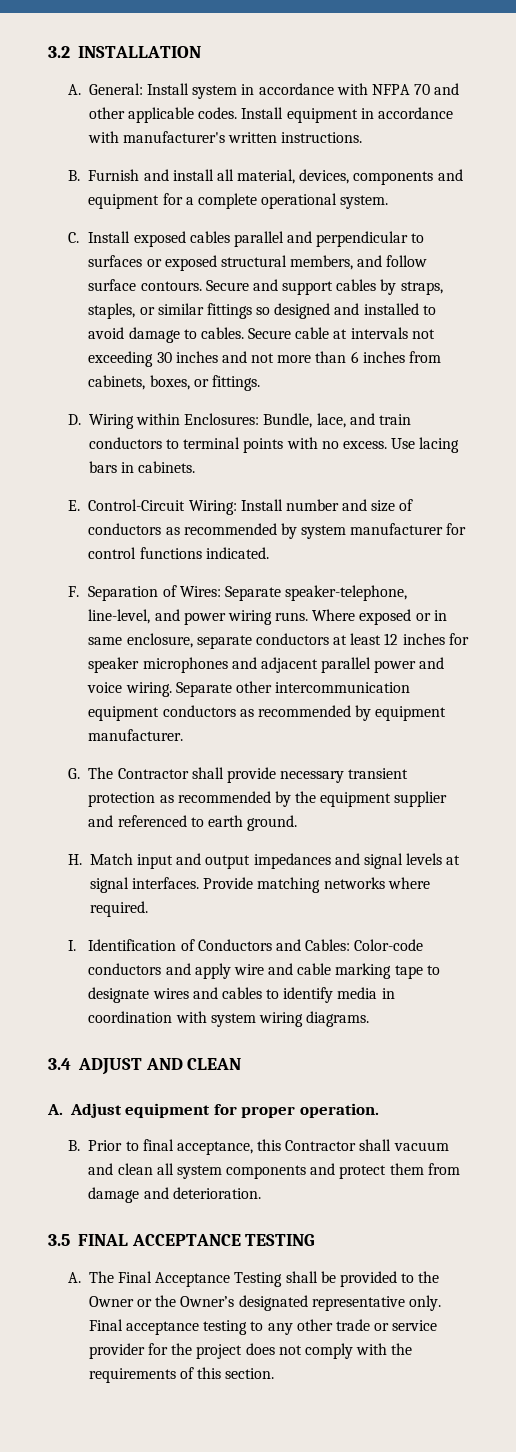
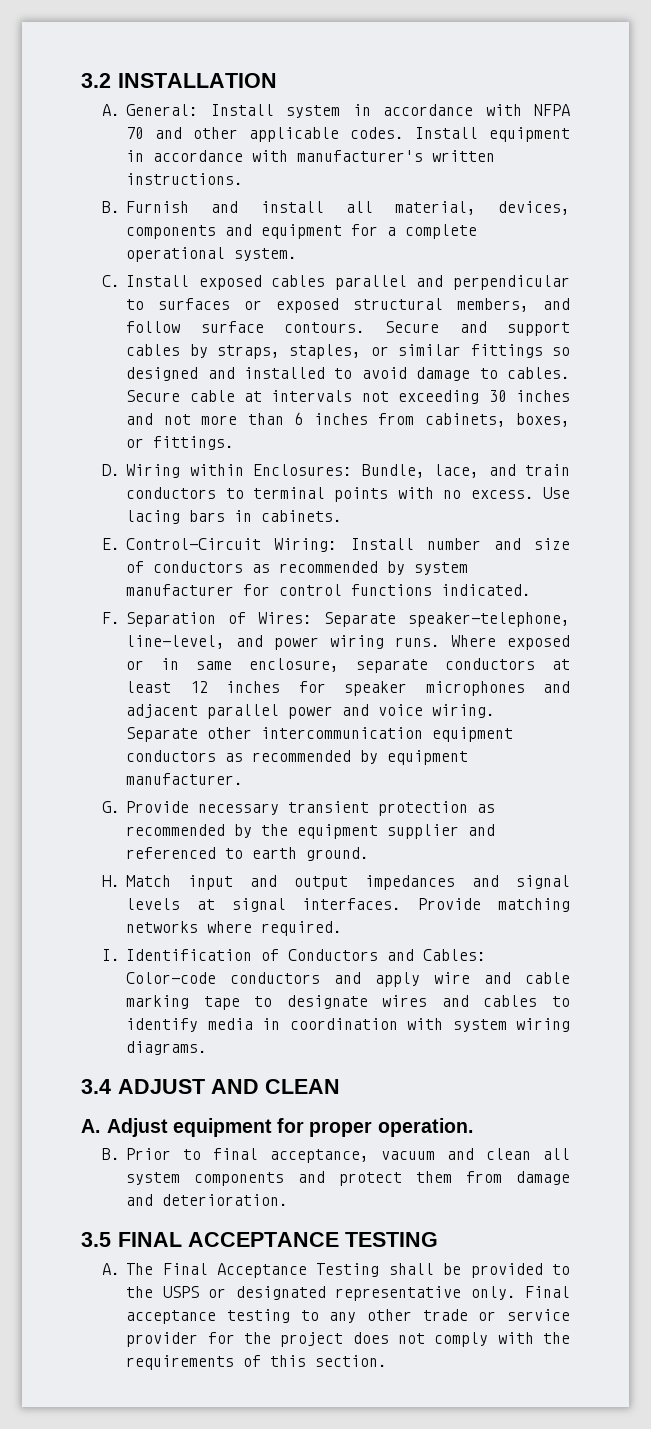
- G. The Contractor shall provide necessary transient protection as recommended by the equipment supplier and referenced to earth ground.
+ G. Provide necessary transient protection as recommended by the equipment supplier and referenced to earth ground.
- B. Prior to final acceptance, this Contractor shall vacuum and clean all system components and protect them from damage and deterioration.
+ B. Prior to final acceptance, vacuum and clean all system components and protect them from damage and deterioration.
- A. The Final Acceptance Testing shall be provided to the Owner or the Owner’s designated representative only.
+ A. The Final Acceptance Testing shall be provided to the USPS or designated representative only.

